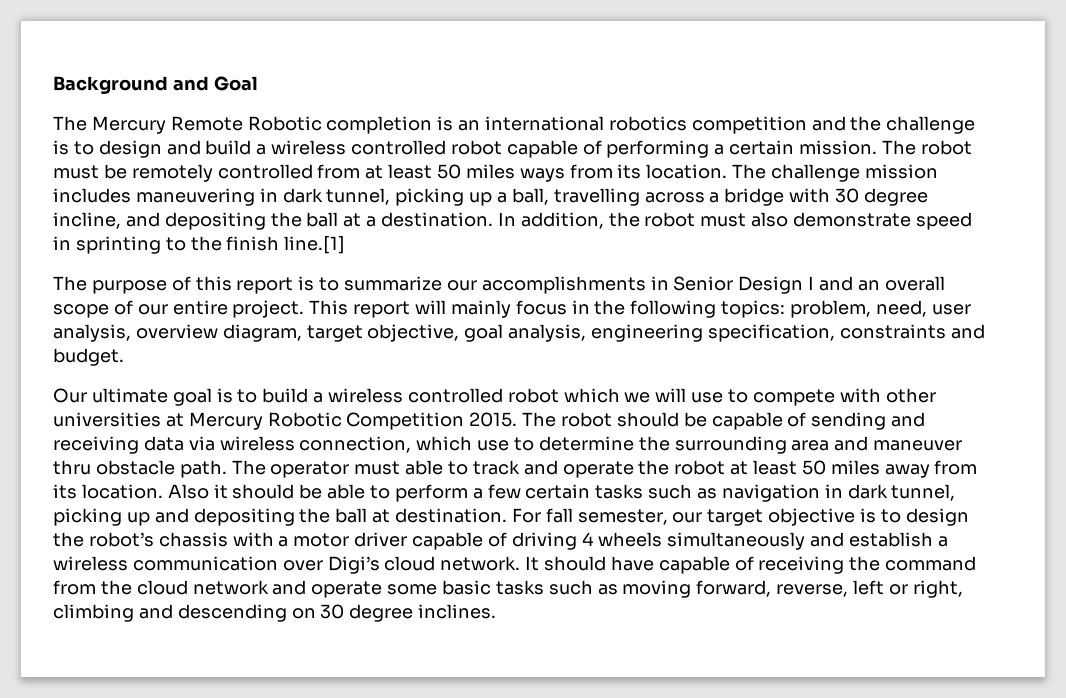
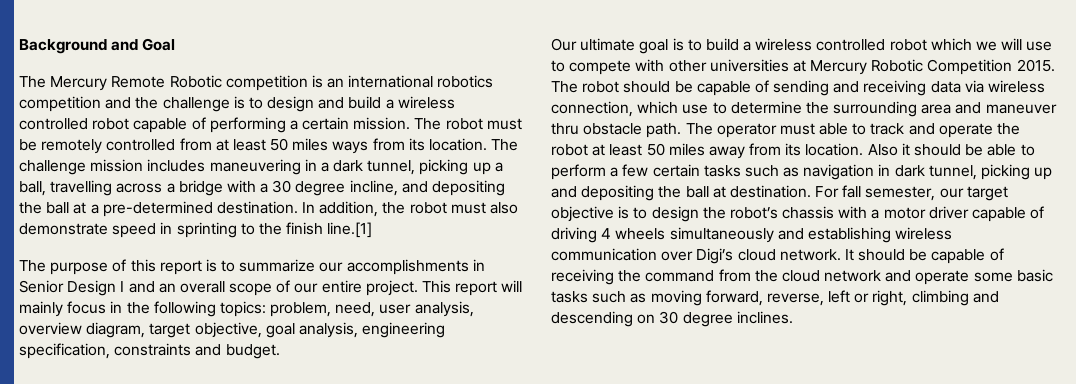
- The Mercury Remote Robotic completion is an international robotics competition and the challenge is to design and build a wireless controlled robot capable of performing a certain mission.
+ The Mercury Remote Robotic competition is an international robotics competition and the challenge is to design and build a wireless controlled robot capable of performing a certain mission.
- The challenge mission includes maneuvering in dark tunnel, picking up a ball, travelling across a bridge with 30 degree incline, and depositing the ball at a destination.
+ The challenge mission includes maneuvering in a dark tunnel, picking up a ball, travelling across a bridge with a 30 degree incline, and depositing the ball at a pre-determined destination.
- For fall semester, our target objective is to design the robot’s chassis with a motor driver capable of driving 4 wheels simultaneously and establish a wireless communication over Digi’s cloud network.
+ For fall semester, our target objective is to design the robot’s chassis with a motor driver capable of driving 4 wheels simultaneously and establishing wireless communication over Digi’s cloud network.
- It should have capable of receiving the command from the cloud network and operate some basic tasks such as moving forward, reverse, left or right, climbing and descending on 30 degree inclines.
+ It should be capable of receiving the command from the cloud network and operate some basic tasks such as moving forward, reverse, left or right, climbing and descending on 30 degree inclines.

